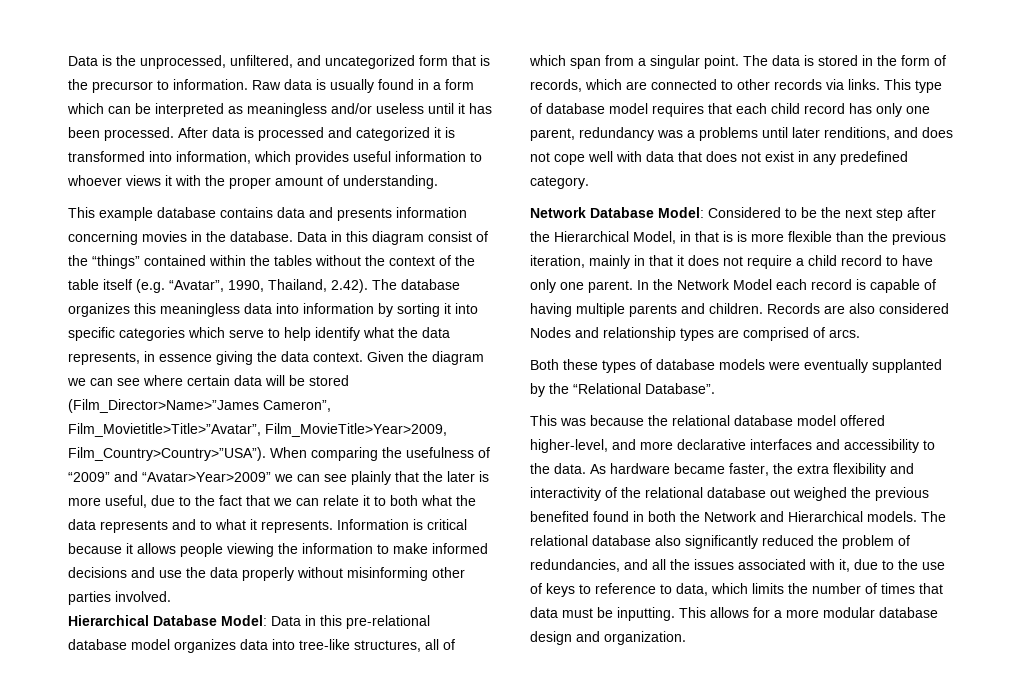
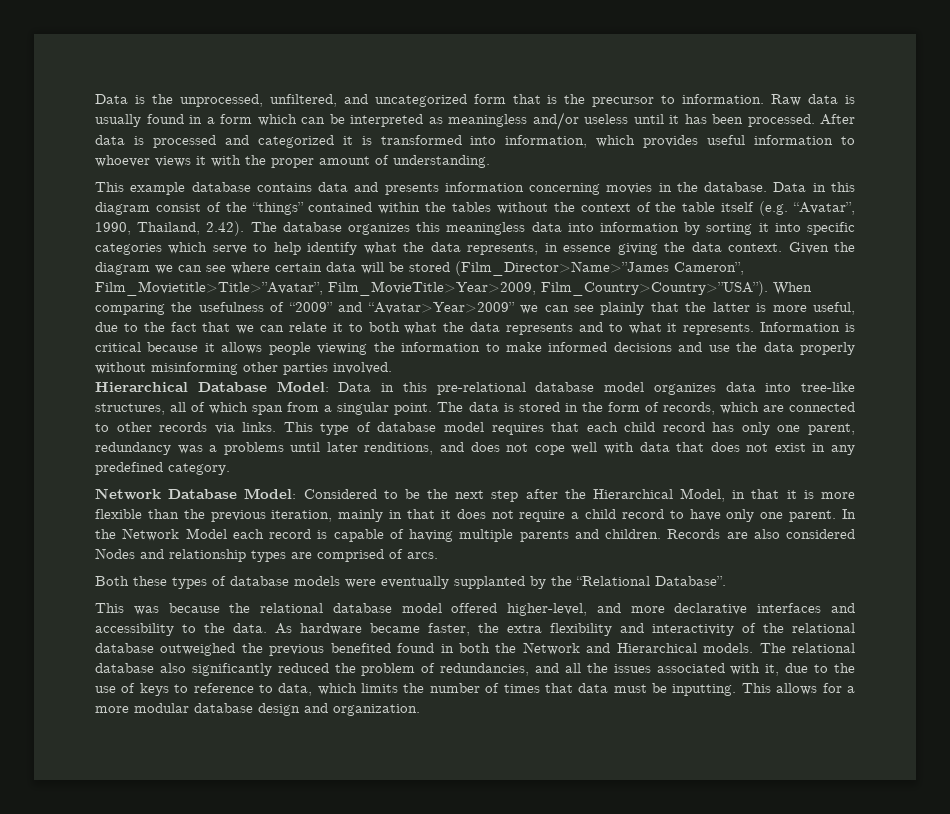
- When comparing the usefulness of “2009” and “Avatar>Year>2009” we can see plainly that the later is more useful, due to the fact that we can relate it to both what the data represents and to what it represents.
+ When comparing the usefulness of “2009” and “Avatar>Year>2009” we can see plainly that the latter is more useful, due to the fact that we can relate it to both what the data represents and to what it represents.
- Network Database Model: Considered to be the next step after the Hierarchical Model, in that is is more flexible than the previous iteration, mainly in that it does not require a child record to have only one parent.
+ Network Database Model: Considered to be the next step after the Hierarchical Model, in that it is more flexible than the previous iteration, mainly in that it does not require a child record to have only one parent.
- As hardware became faster, the extra flexibility and interactivity of the relational database out weighed the previous benefited found in both the Network and Hierarchical models.
+ As hardware became faster, the extra flexibility and interactivity of the relational database outweighed the previous benefited found in both the Network and Hierarchical models.

